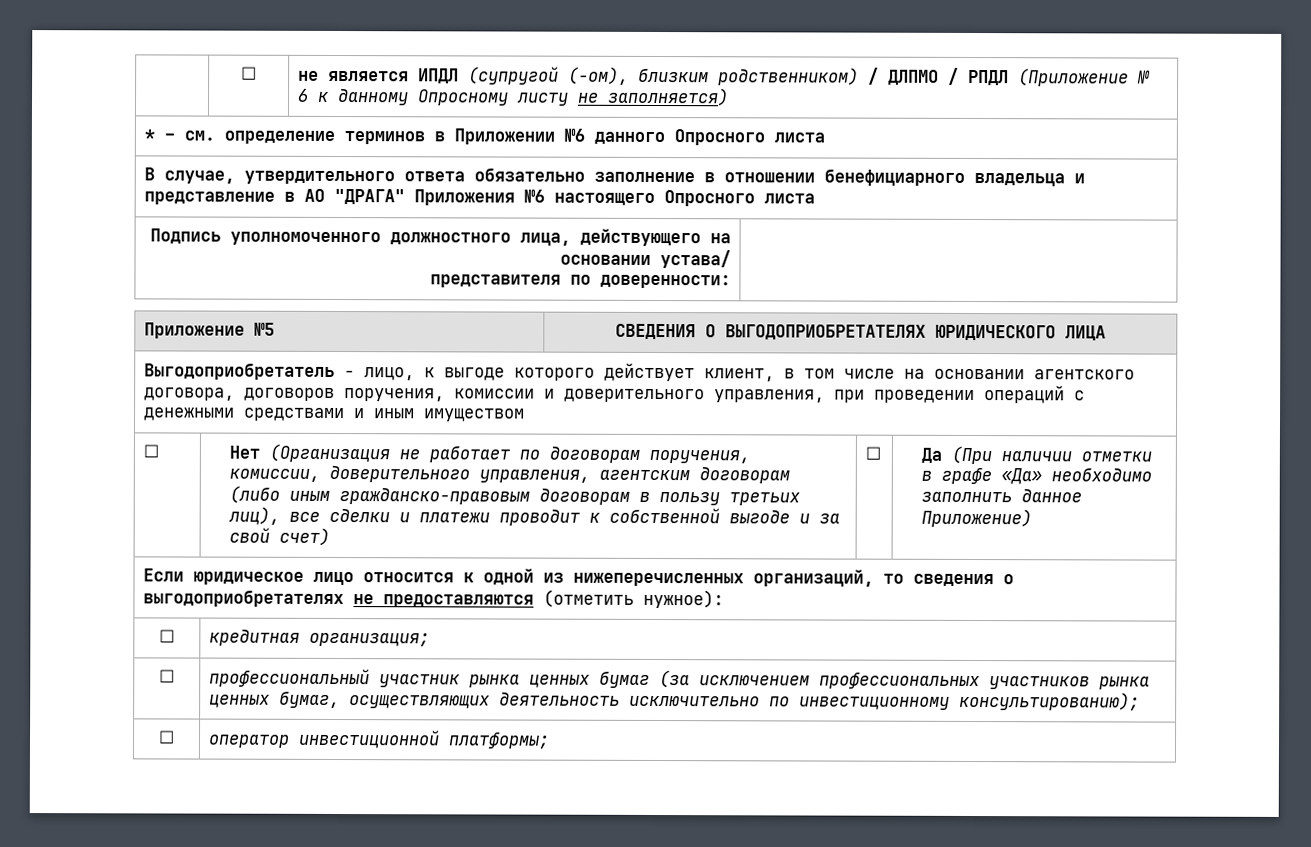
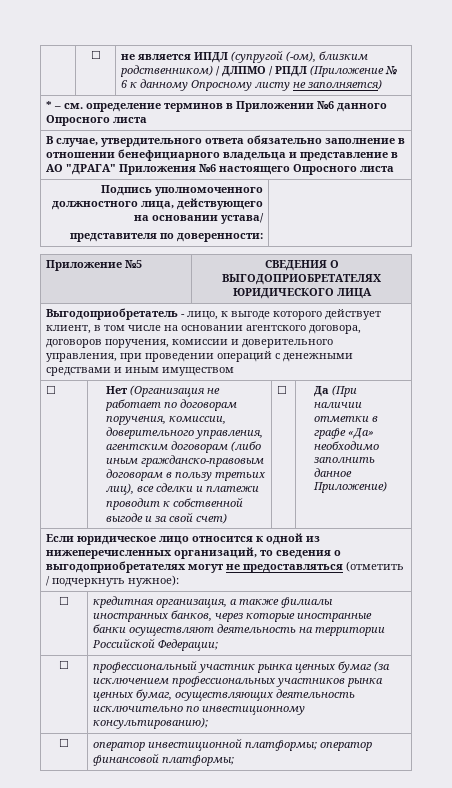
- Если юридическое лицо относится к одной из нижеперечисленных организаций, то сведения о выгодоприобретателях не предоставляются (отметить нужное):
- ☐ | кредитная организация;
+ Если юридическое лицо относится к одной из нижеперечисленных организаций, то сведения о выгодоприобретателях могут не предоставляться (отметить / подчеркнуть нужное):
+ ☐ | кредитная организация, а также филиалы иностранных банков, через которые иностранные банки осуществляют деятельность на территории Российской Федерации;
- ☐ | оператор инвестиционной платформы;
+ ☐ | оператор инвестиционной платформы; оператор финансовой платформы;

